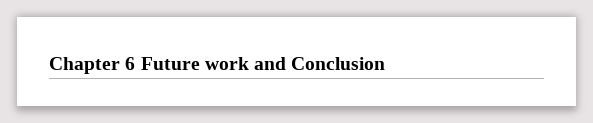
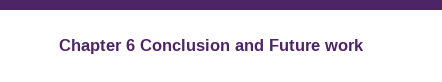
- Chapter 6 Future work and Conclusion
+ Chapter 6 Conclusion and Future work

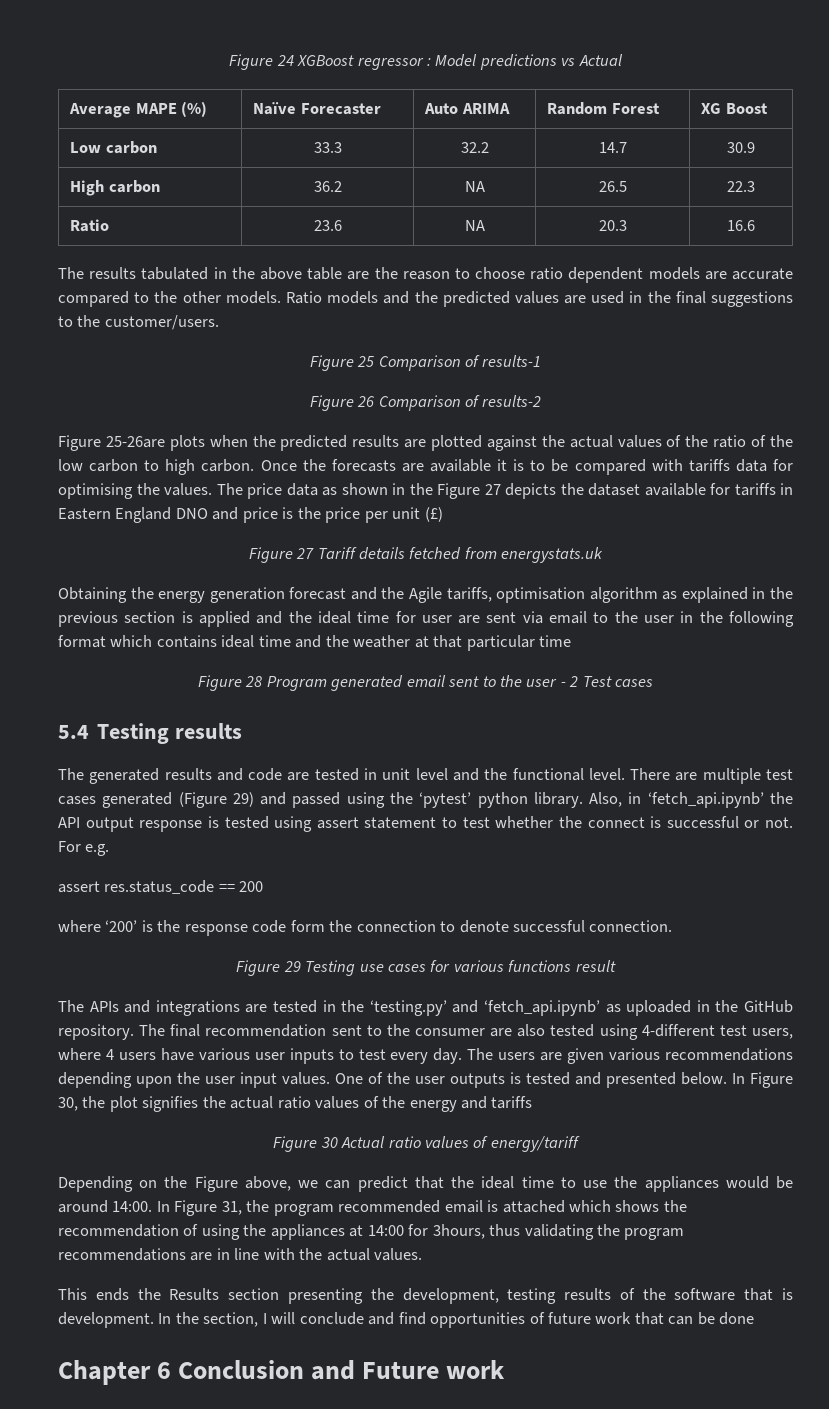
+ Figure 24 XGBoost regressor : Model predictions vs Actual
+ Average MAPE (%) | Naïve Forecaster | Auto ARIMA | Random Forest | XG Boost
+ Low carbon | 33.3 | 32.2 | 14.7 | 30.9
+ High carbon | 36.2 | NA | 26.5 | 22.3
+ Ratio | 23.6 | NA | 20.3 | 16.6
+ The results tabulated in the above table are the reason to choose ratio dependent models are accurate compared to the other models. Ratio models and the predicted values are used in the final suggestions to the customer/users.
+ Figure 25 Comparison of results-1
+ Figure 26 Comparison of results-2
+ Figure 25-26are plots when the predicted results are plotted against the actual values of the ratio of the low carbon to high carbon. Once the forecasts are available it is to be compared with tariffs data for optimising the values. The price data as shown in the Figure 27 depicts the dataset available for tariffs in Eastern England DNO and price is the price per unit (£)
+ Figure 27 Tariff details fetched from energystats.uk
+ Obtaining the energy generation forecast and the Agile tariffs, optimisation algorithm as explained in the previous section is applied and the ideal time for user are sent via email to the user in the following format which contains ideal time and the weather at that particular time
+ Figure 28 Program generated email sent to the user - 2 Test cases
+ 5.4 Testing results
+ The generated results and code are tested in unit level and the functional level. There are multiple test cases generated (Figure 29) and passed using the ‘pytest’ python library. Also, in ‘fetch_api.ipynb’ the API output response is tested using assert statement to test whether the connect is successful or not. For e.g.
+ assert res.status_code == 200
+ where ‘200’ is the response code form the connection to denote successful connection.
+ Figure 29 Testing use cases for various functions result
+ The APIs and integrations are tested in the ‘testing.py’ and ‘fetch_api.ipynb’ as uploaded in the GitHub repository. The final recommendation sent to the consumer are also tested using 4-different test users, where 4 users have various user inputs to test every day. The users are given various recommendations depending upon the user input values. One of the user outputs is tested and presented below. In Figure 30, the plot signifies the actual ratio values of the energy and tariffs
+ Figure 30 Actual ratio values of energy/tariff
+ Depending on the Figure above, we can predict that the ideal time to use the appliances would be around 14:00. In Figure 31, the program recommended email is attached which shows the recommendation of using the appliances at 14:00 for 3hours, thus validating the program recommendations are in line with the actual values.
+ This ends the Results section presenting the development, testing results of the software that is development. In the section, I will conclude and find opportunities of future work that can be done

